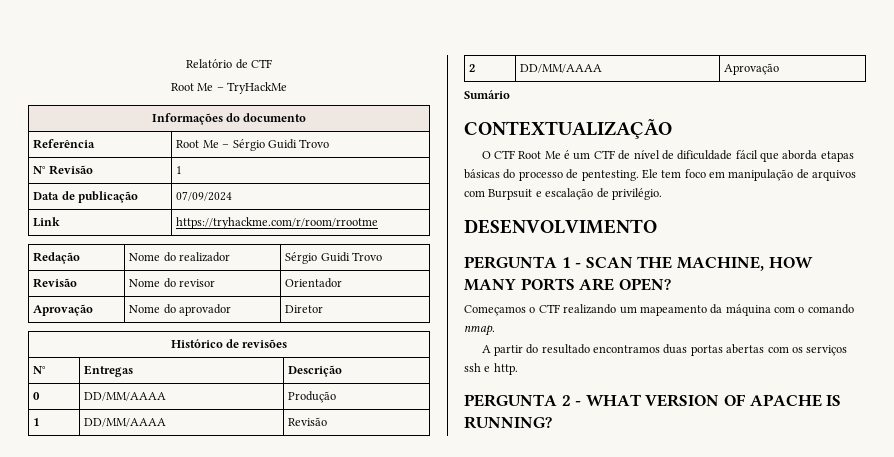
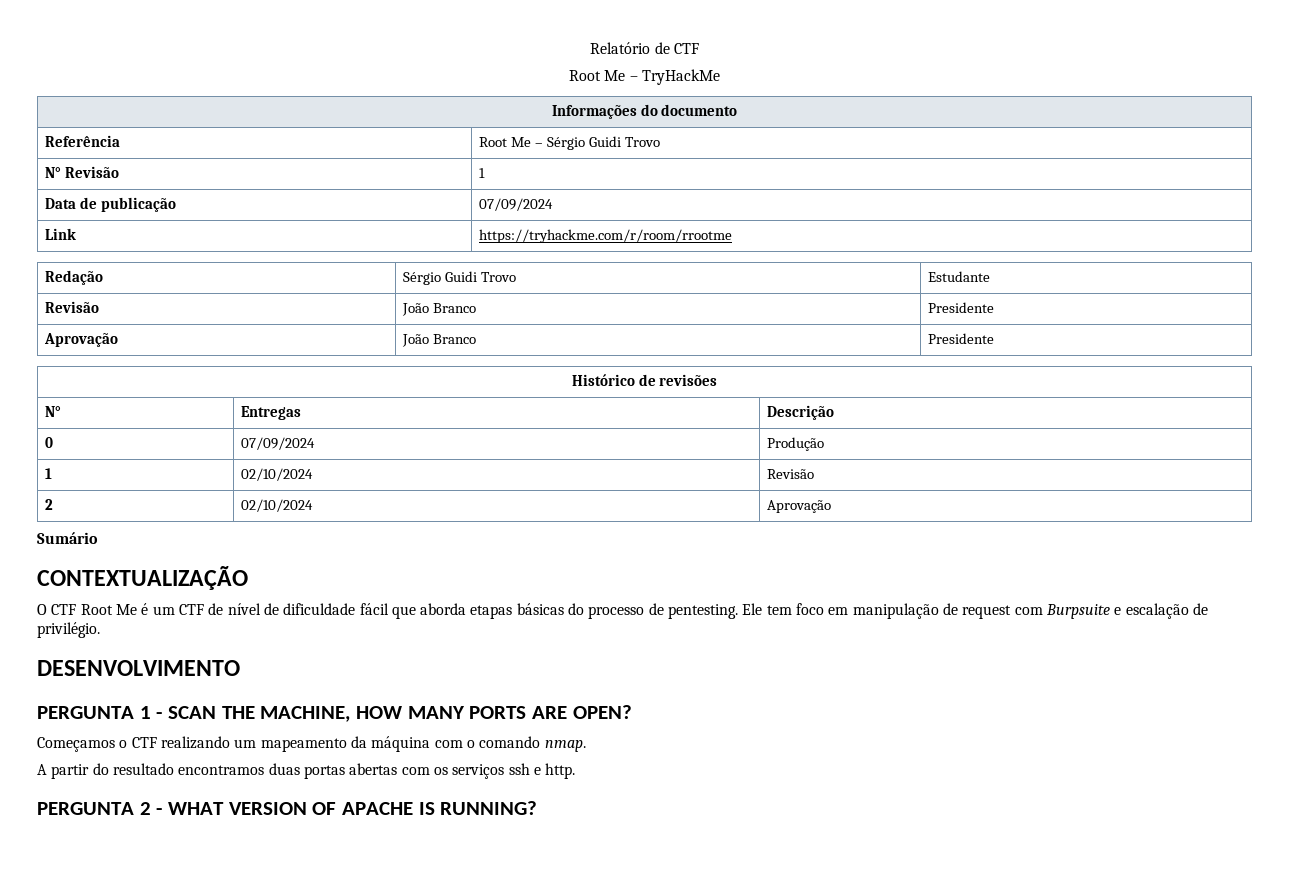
- Redação | Nome do realizador | Sérgio Guidi Trovo
- Revisão | Nome do revisor | Orientador
- Aprovação | Nome do aprovador | Diretor
+ Redação | Sérgio Guidi Trovo | Estudante
+ Revisão | João Branco | Presidente
+ Aprovação | João Branco | Presidente
- 0 | DD/MM/AAAA | Produção
+ 0 | 07/09/2024 | Produção
- 1 | DD/MM/AAAA | Revisão
+ 1 | 02/10/2024 | Revisão
- 2 | DD/MM/AAAA | Aprovação
+ 2 | 02/10/2024 | Aprovação
- Ele tem foco em manipulação de arquivos com Burpsuit e escalação de privilégio.
+ Ele tem foco em manipulação de request com Burpsuite e escalação de privilégio.

